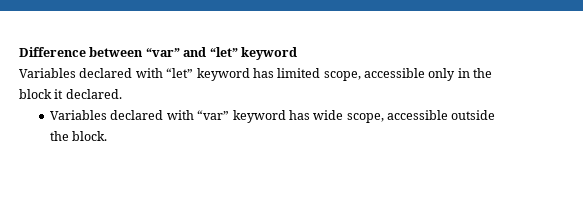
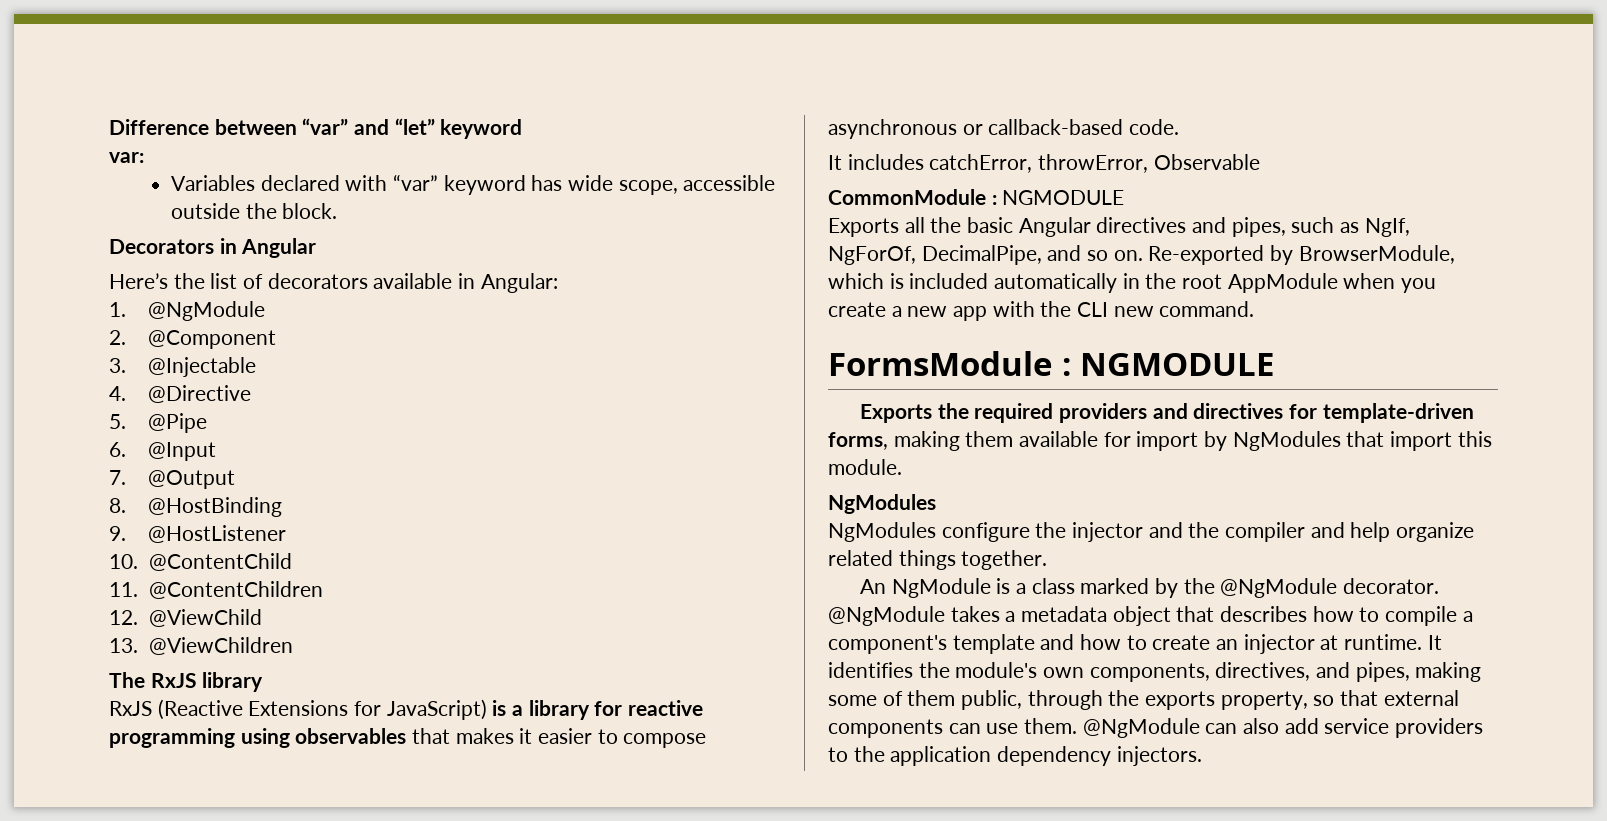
- Variables declared with “let” keyword has limited scope, accessible only in the block it declared.
+ var:
+ Decorators in Angular
+ Here’s the list of decorators available in Angular:
+ 1. @NgModule
+ 2. @Component
+ 3. @Injectable
+ 4. @Directive
+ 5. @Pipe
+ 6. @Input
+ 7. @Output
+ 8. @HostBinding
+ 9. @HostListener
+ 10. @ContentChild
+ 11. @ContentChildren
+ 12. @ViewChild
+ 13. @ViewChildren
+ The RxJS library
+ RxJS (Reactive Extensions for JavaScript) is a library for reactive programming using observables that makes it easier to compose asynchronous or callback-based code.
+ It includes catchError, throwError, Observable
+ CommonModule : NGMODULE
+ Exports all the basic Angular directives and pipes, such as NgIf, NgForOf, DecimalPipe, and so on. Re-exported by BrowserModule, which is included automatically in the root AppModule when you create a new app with the CLI new command.
+ FormsModule : NGMODULE
+ Exports the required providers and directives for template-driven forms, making them available for import by NgModules that import this module.
+ NgModules
+ NgModules configure the injector and the compiler and help organize related things together.
+ An NgModule is a class marked by the @NgModule decorator. @NgModule takes a metadata object that describes how to compile a component's template and how to create an injector at runtime. It identifies the module's own components, directives, and pipes, making some of them public, through the exports property, so that external components can use them. @NgModule can also add service providers to the application dependency injectors.

